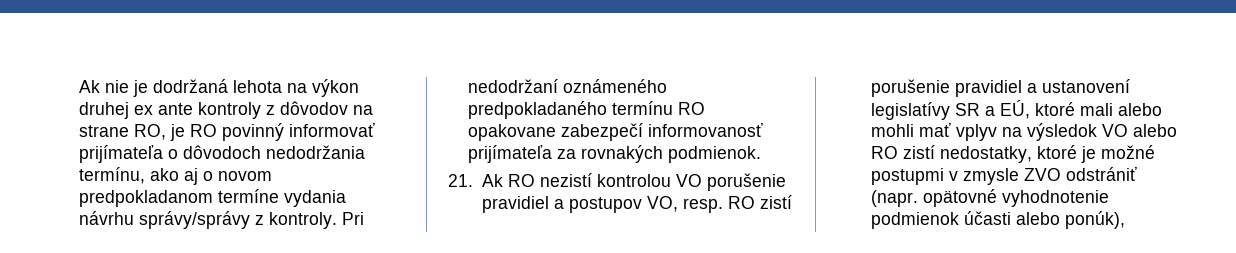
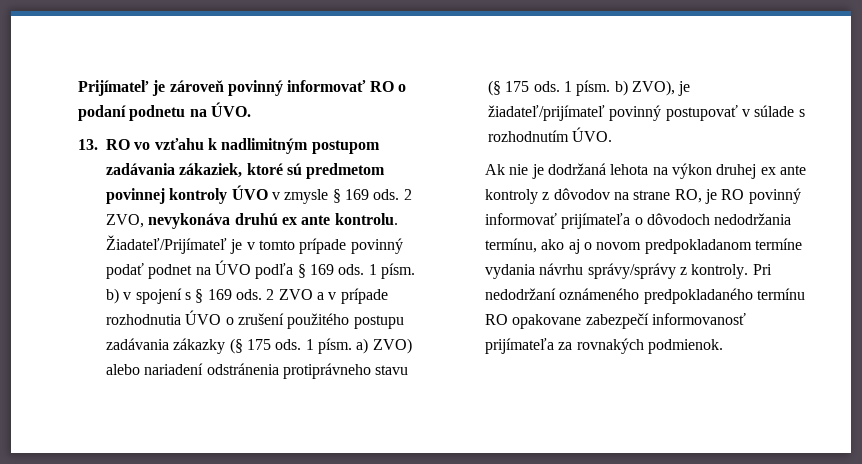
+ Prijímateľ je zároveň povinný informovať RO o podaní podnetu na ÚVO.
+ 13. RO vo vzťahu k nadlimitným postupom zadávania zákaziek, ktoré sú predmetom povinnej kontroly ÚVO v zmysle § 169 ods. 2 ZVO, nevykonáva druhú ex ante kontrolu. Žiadateľ/Prijímateľ je v tomto prípade povinný podať podnet na ÚVO podľa § 169 ods. 1 písm. b) v spojení s § 169 ods. 2 ZVO a v prípade rozhodnutia ÚVO o zrušení použitého postupu zadávania zákazky (§ 175 ods. 1 písm. a) ZVO) alebo nariadení odstránenia protiprávneho stavu (§ 175 ods. 1 písm. b) ZVO), je žiadateľ/prijímateľ povinný postupovať v súlade s rozhodnutím ÚVO.
- 21. Ak RO nezistí kontrolou VO porušenie pravidiel a postupov VO, resp. RO zistí porušenie pravidiel a ustanovení legislatívy SR a EÚ, ktoré mali alebo mohli mať vplyv na výsledok VO alebo RO zistí nedostatky, ktoré je možné postupmi v zmysle ZVO odstrániť (napr. opätovné vyhodnotenie podmienok účasti alebo ponúk),

